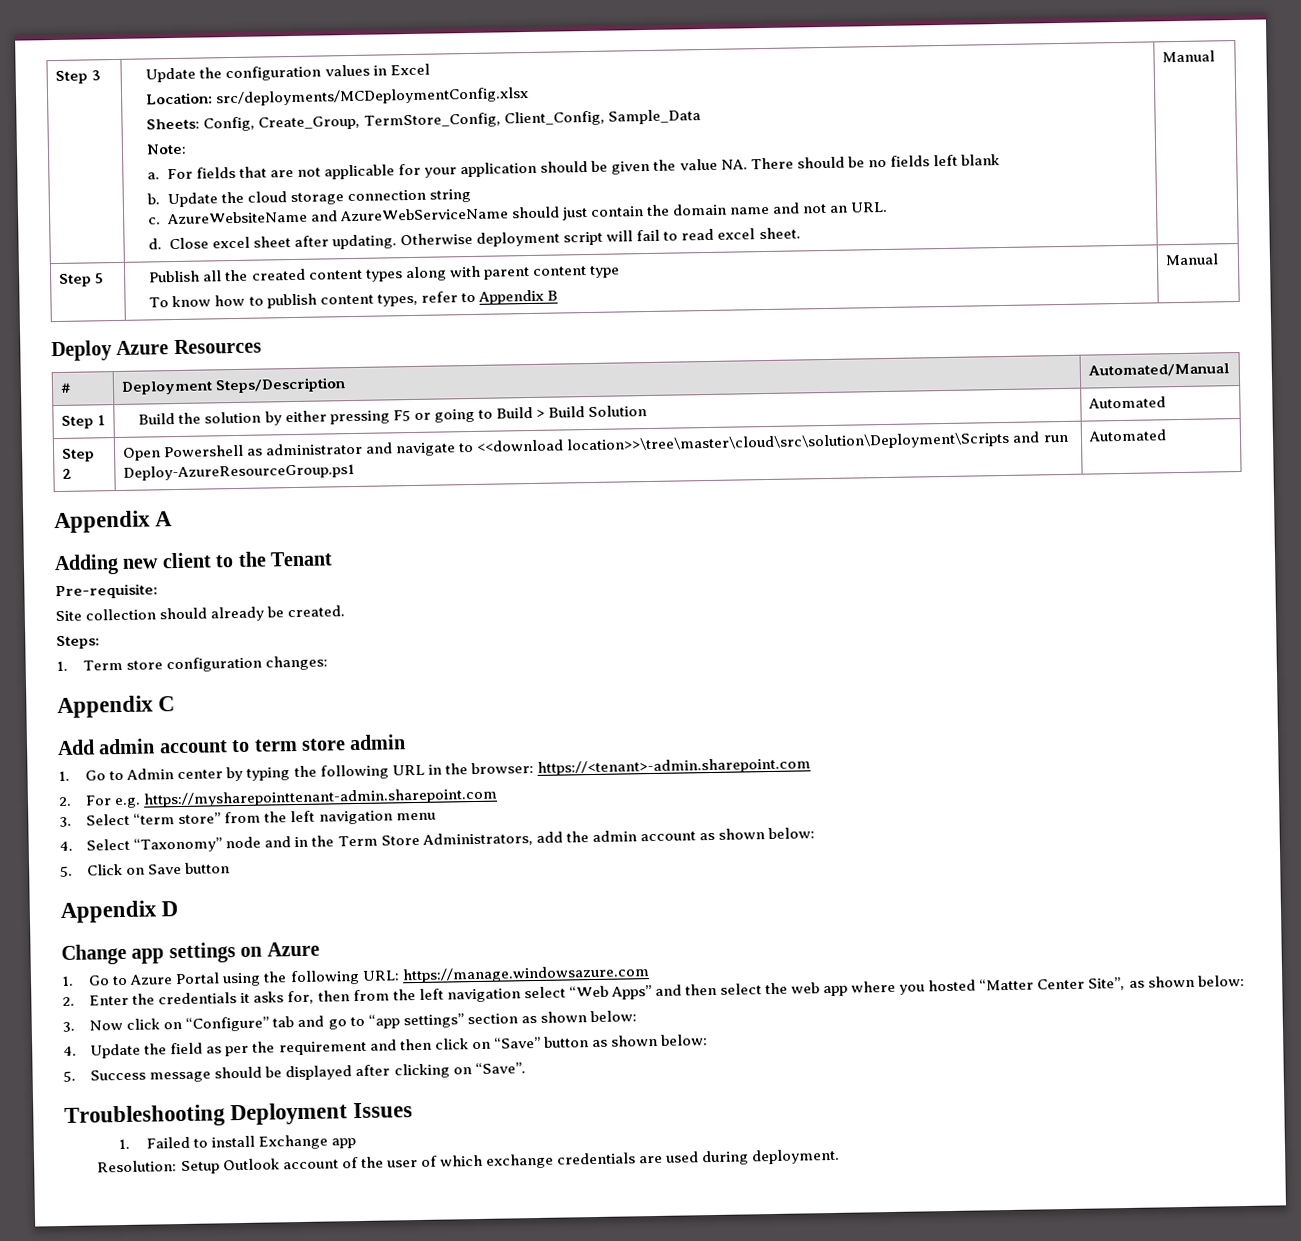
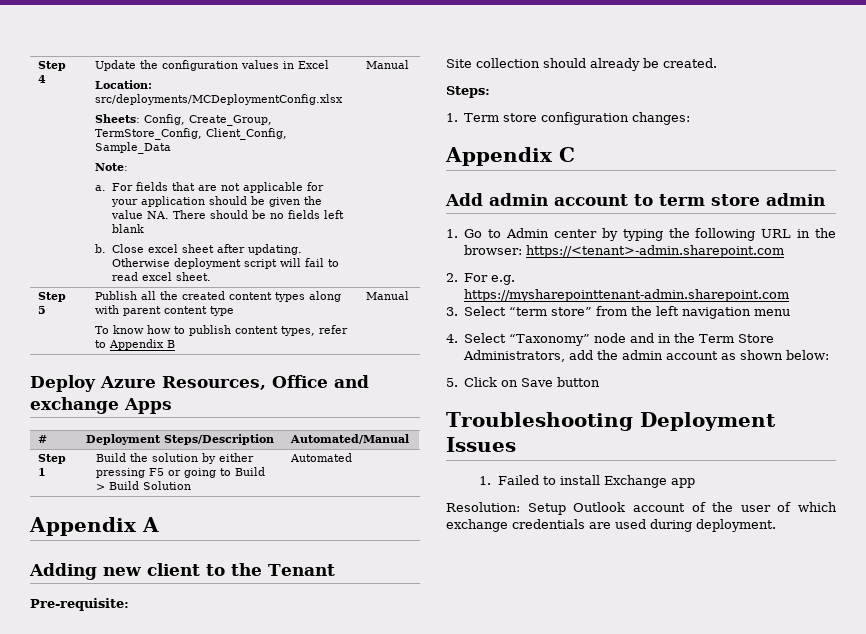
- Step 3
+ Step 4
- Update the cloud storage connection string
- c. AzureWebsiteName and AzureWebServiceName should just contain the domain name and not an URL.
- d.
- Deploy Azure Resources
+ Deploy Azure Resources, Office and exchange Apps
- Step 2 | Open Powershell as administrator and navigate to <<download location>>\tree\master\cloud\src\solution\Deployment\Scripts and run Deploy-AzureResourceGroup.ps1 | Automated
- Appendix D
- Change app settings on Azure
- 1. Go to Azure Portal using the following URL: https://manage.windowsazure.com
- 2. Enter the credentials it asks for, then from the left navigation select “Web Apps” and then select the web app where you hosted “Matter Center Site”, as shown below:
- 3. Now click on “Configure” tab and go to “app settings” section as shown below:
- 4. Update the field as per the requirement and then click on “Save” button as shown below:
- 5. Success message should be displayed after clicking on “Save”.

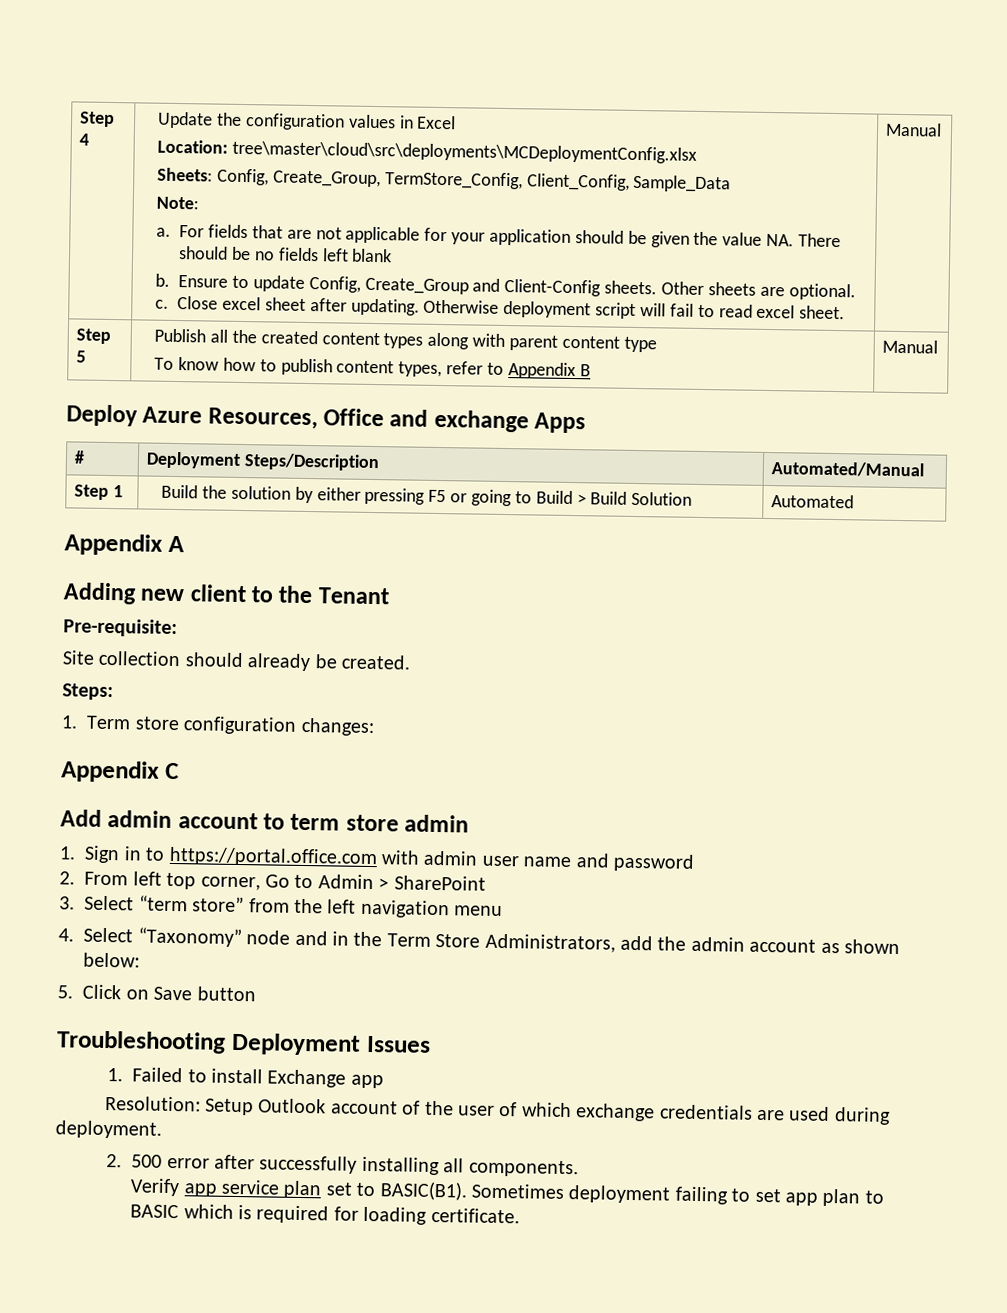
- Location: src/deployments/MCDeploymentConfig.xlsx
+ Location: tree\master\cloud\src\deployments\MCDeploymentConfig.xlsx
+ Ensure to update Config, Create_Group and Client-Config sheets. Other sheets are optional.
+ c.
- 1. Go to Admin center by typing the following URL in the browser: https://<tenant>-admin.sharepoint.com
- 2. For e.g. https://mysharepointtenant-admin.sharepoint.com
+ 1. Sign in to https://portal.office.com with admin user name and password
+ 2. From left top corner, Go to Admin > SharePoint
+ 2. 500 error after successfully installing all components.
+ Verify app service plan set to BASIC(B1). Sometimes deployment failing to set app plan to BASIC which is required for loading certificate.

